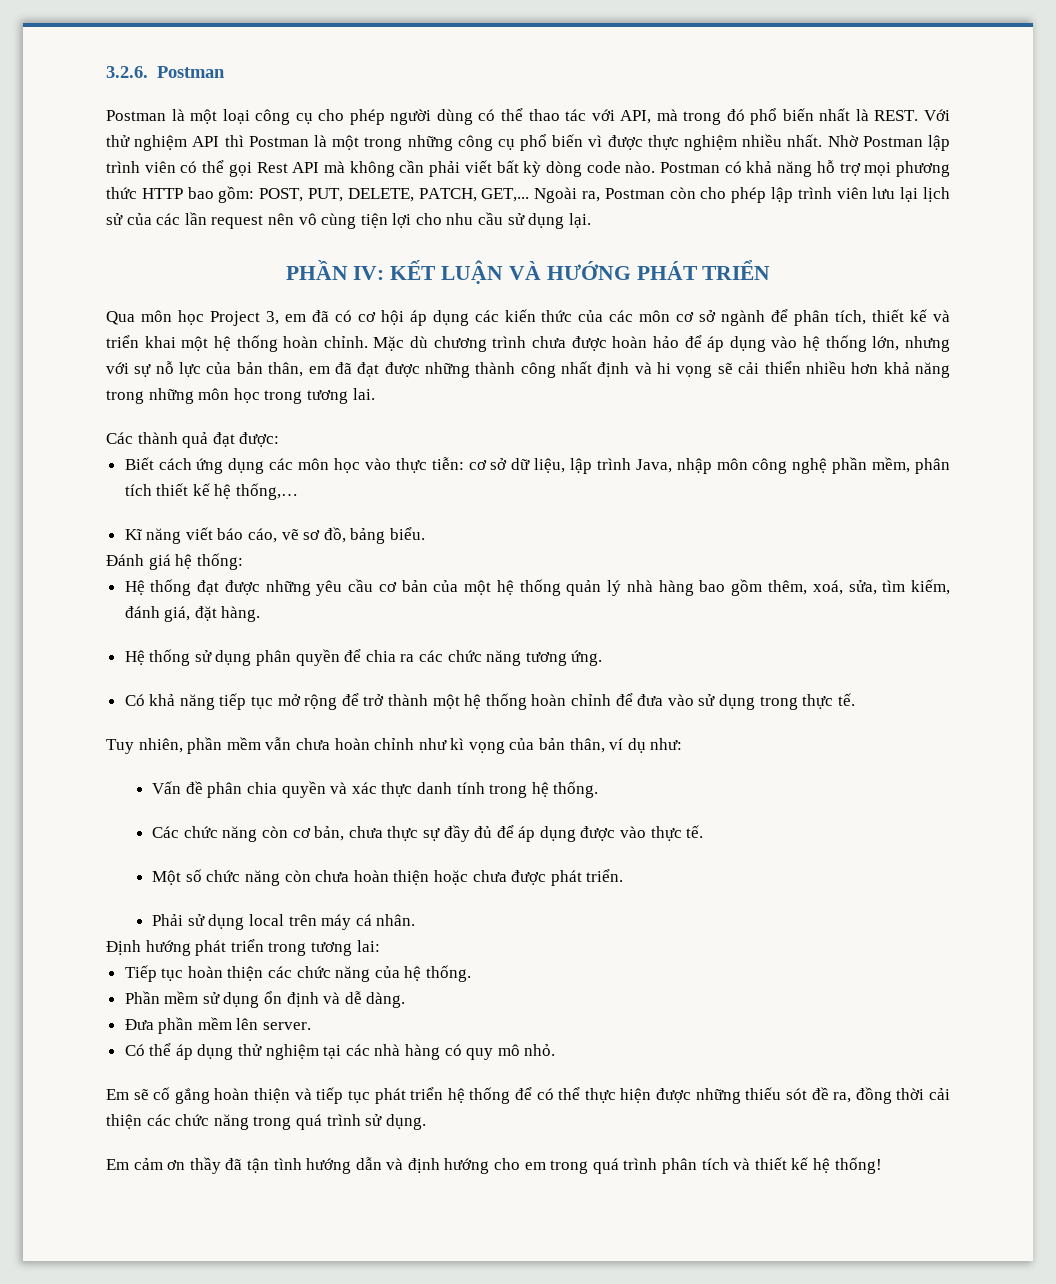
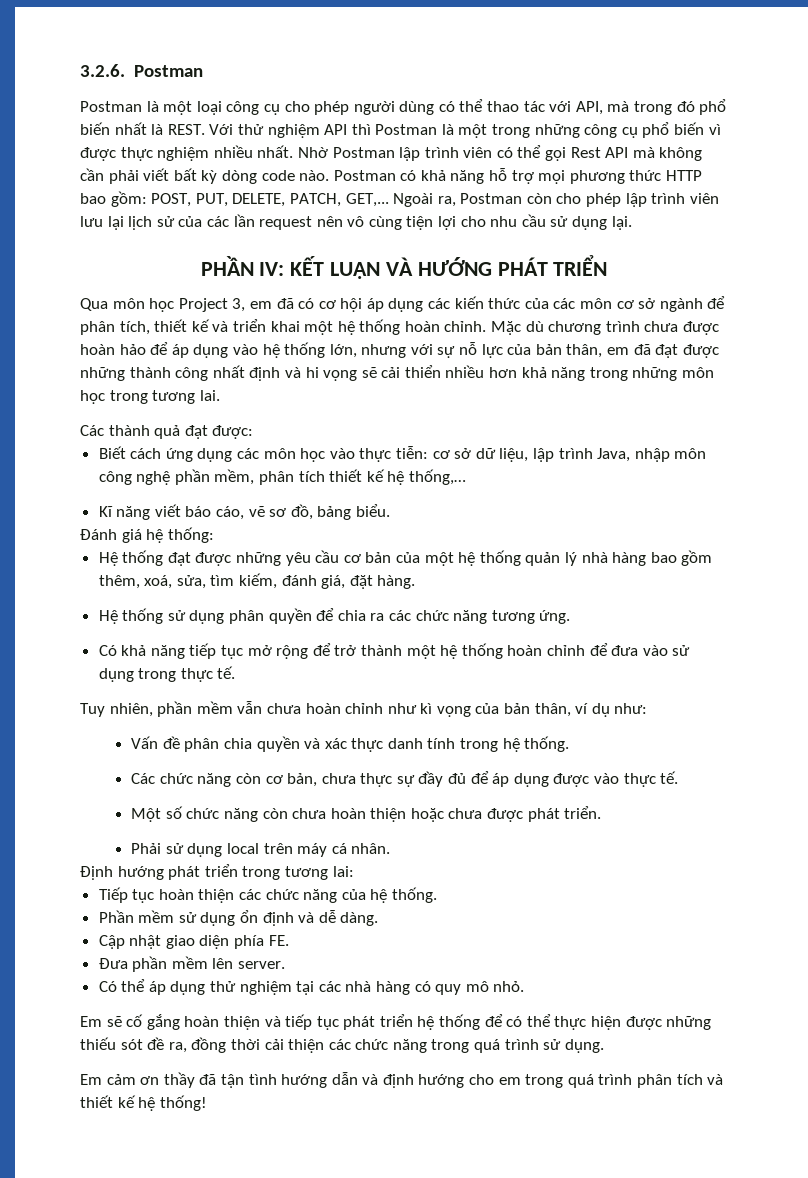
+ Cập nhật giao diện phía FE.

